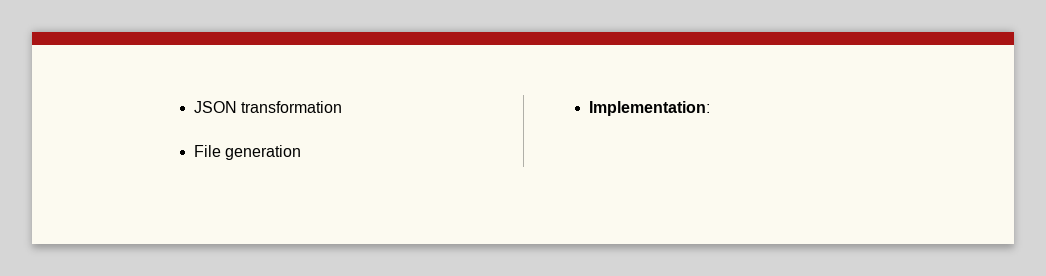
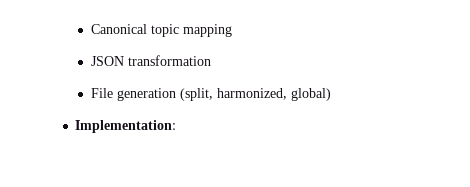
+ Canonical topic mapping
- File generation
+ File generation (split, harmonized, global)

